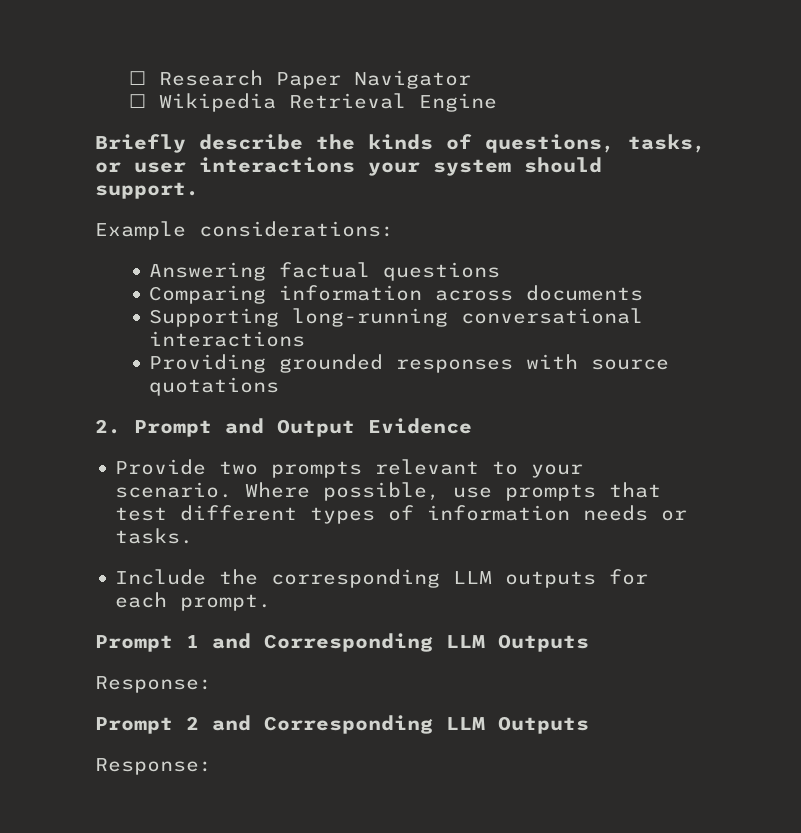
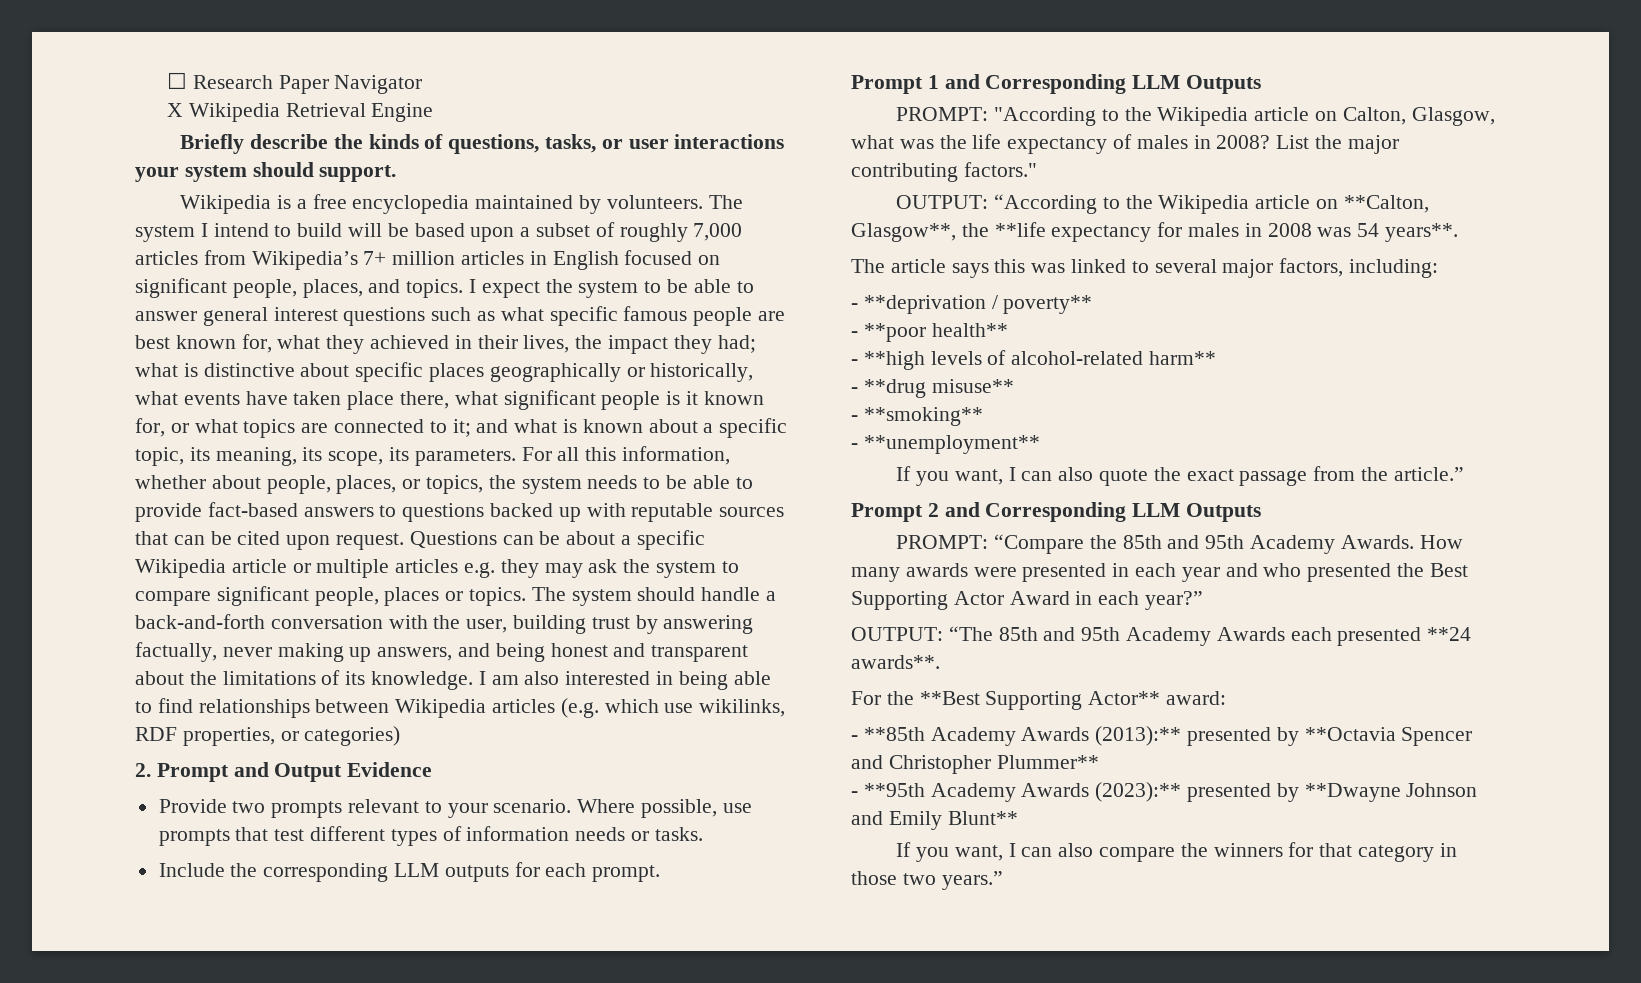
- ☐ Wikipedia Retrieval Engine
+ X Wikipedia Retrieval Engine
- Example considerations:
- Answering factual questions
- Comparing information across documents
- Supporting long-running conversational interactions
- Providing grounded responses with source quotations
+ Wikipedia is a free encyclopedia maintained by volunteers. The system I intend to build will be based upon a subset of roughly 7,000 articles from Wikipedia’s 7+ million articles in English focused on significant people, places, and topics. I expect the system to be able to answer general interest questions such as what specific famous people are best known for, what they achieved in their lives, the impact they had; what is distinctive about specific places geographically or historically, what events have taken place there, what significant people is it known for, or what topics are connected to it; and what is known about a specific topic, its meaning, its scope, its parameters. For all this information, whether about people, places, or topics, the system needs to be able to provide fact-based answers to questions backed up with reputable sources that can be cited upon request. Questions can be about a specific Wikipedia article or multiple articles e.g. they may ask the system to compare significant people, places or topics. The system should handle a back-and-forth conversation with the user, building trust by answering factually, never making up answers, and being honest and transparent about the limitations of its knowledge. I am also interested in being able to find relationships between Wikipedia articles (e.g. which use wikilinks, RDF properties, or categories)
  Prompt 1 and Corresponding LLM Outputs
- Response:
+ PROMPT: "According to the Wikipedia article on Calton, Glasgow, what was the life expectancy of males in 2008? List the major contributing factors."
+ OUTPUT: “According to the Wikipedia article on **Calton, Glasgow**, the **life expectancy for males in 2008 was 54 years**.
+ The article says this was linked to several major factors, including:
+ - **deprivation / poverty**
+ - **poor health**
+ - **high levels of alcohol-related harm**
+ - **drug misuse**
+ - **smoking**
+ - **unemployment**
+ If you want, I can also quote the exact passage from the article.”
  Prompt 2 and Corresponding LLM Outputs
- Response:
+ PROMPT: “Compare the 85th and 95th Academy Awards. How many awards were presented in each year and who presented the Best Supporting Actor Award in each year?”
+ OUTPUT: “The 85th and 95th Academy Awards each presented **24 awards**.
+ For the **Best Supporting Actor** award:
+ - **85th Academy Awards (2013):** presented by **Octavia Spencer and Christopher Plummer**
+ - **95th Academy Awards (2023):** presented by **Dwayne Johnson and Emily Blunt**
+ If you want, I can also compare the winners for that category in those two years.”

